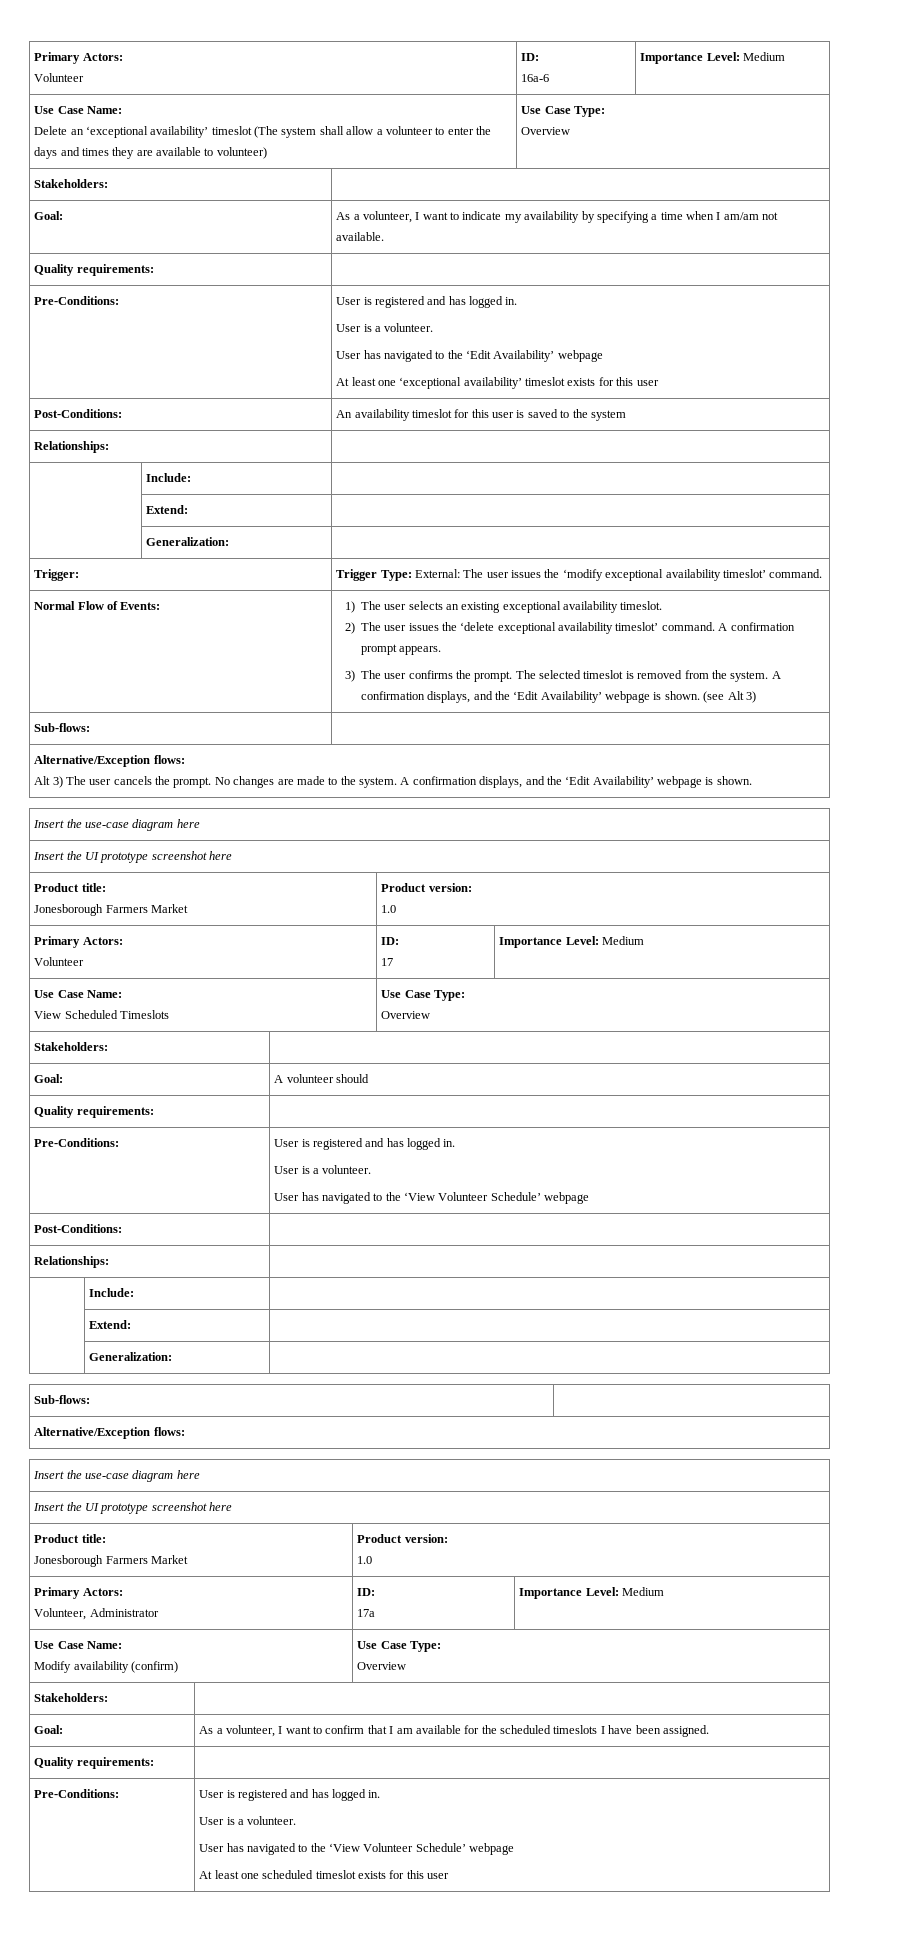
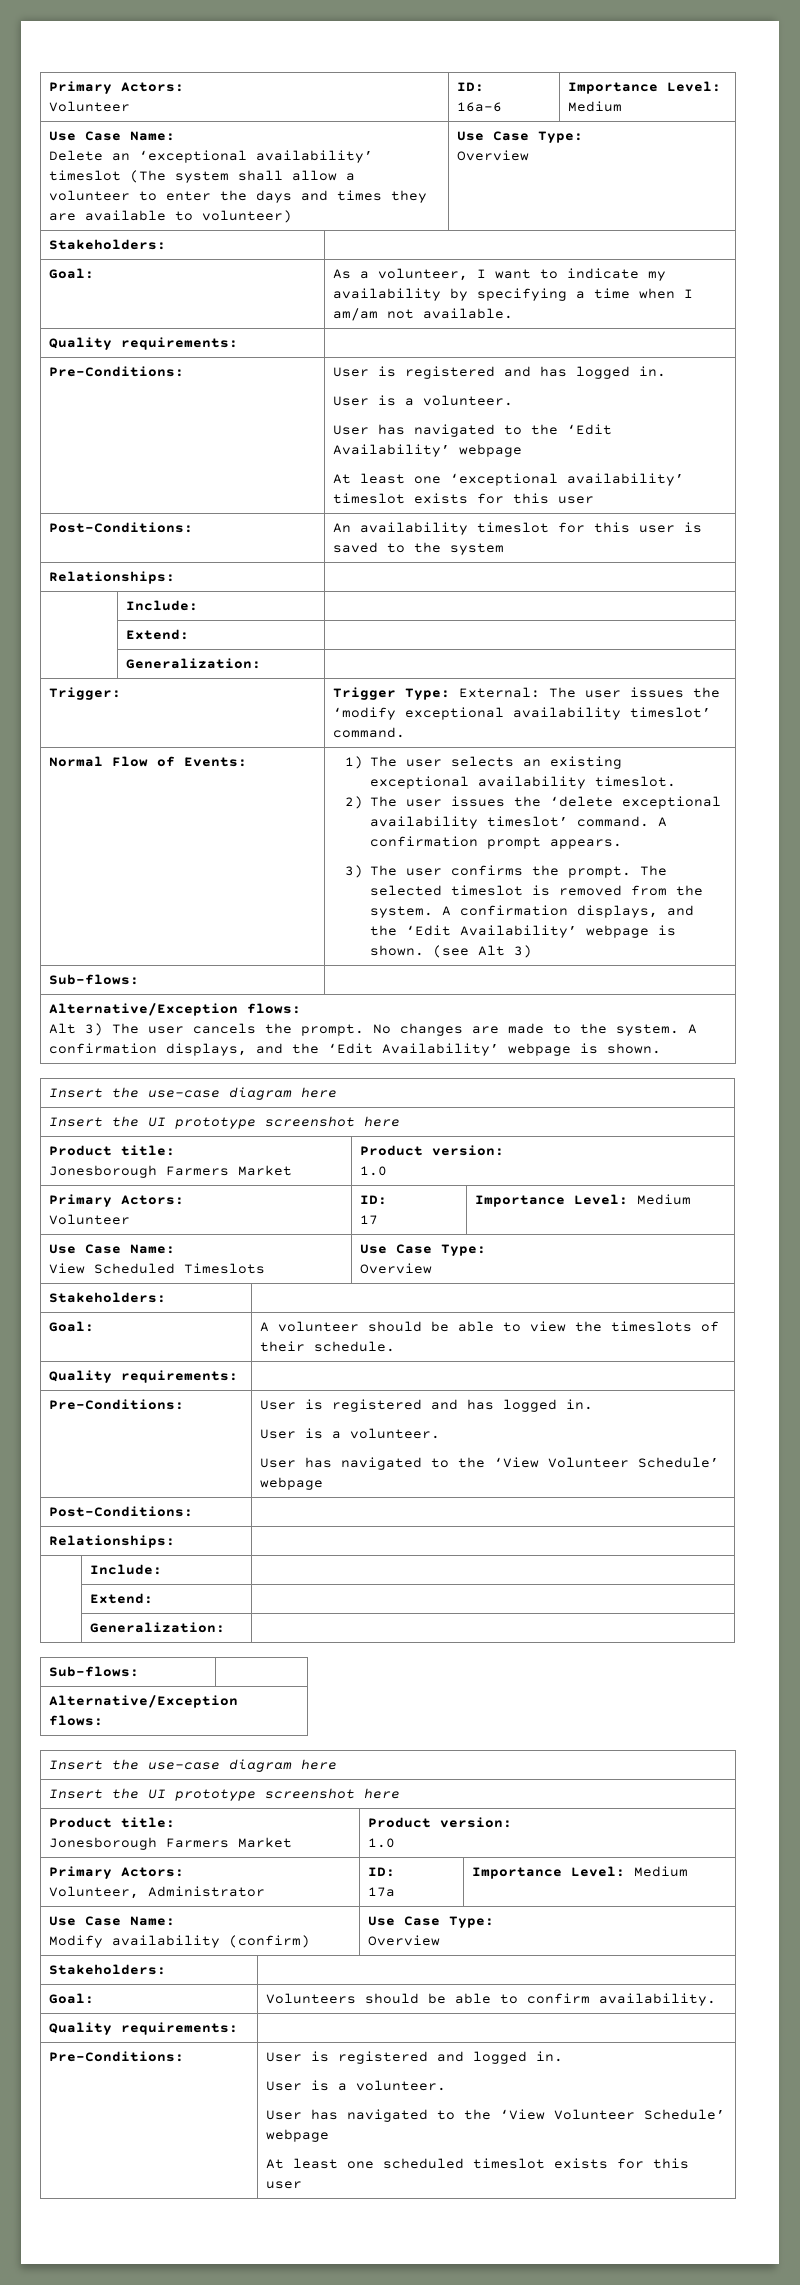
- Goal: | A volunteer should
+ Goal: | A volunteer should be able to view the timeslots of their schedule.
- Goal: | As a volunteer, I want to confirm that I am available for the scheduled timeslots I have been assigned.
+ Goal: | Volunteers should be able to confirm availability.
  Quality requirements: |
- Pre-Conditions: | User is registered and has logged in.
+ Pre-Conditions: | User is registered and logged in.

